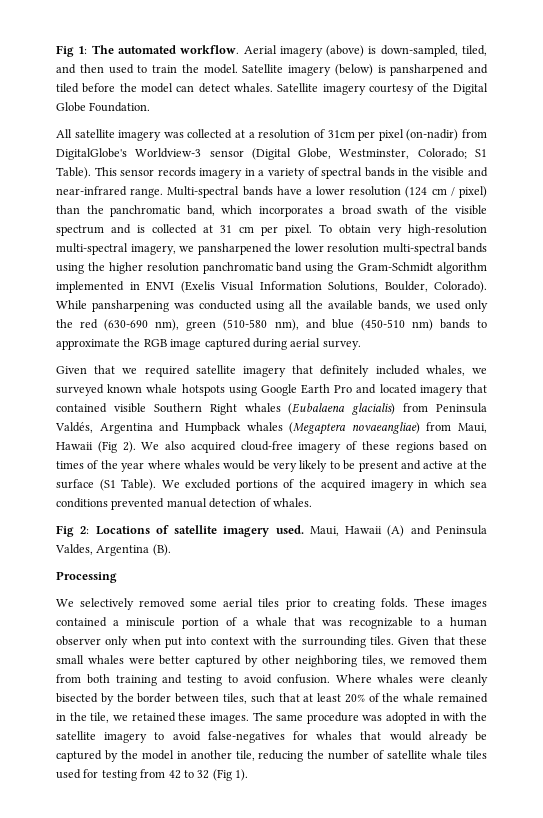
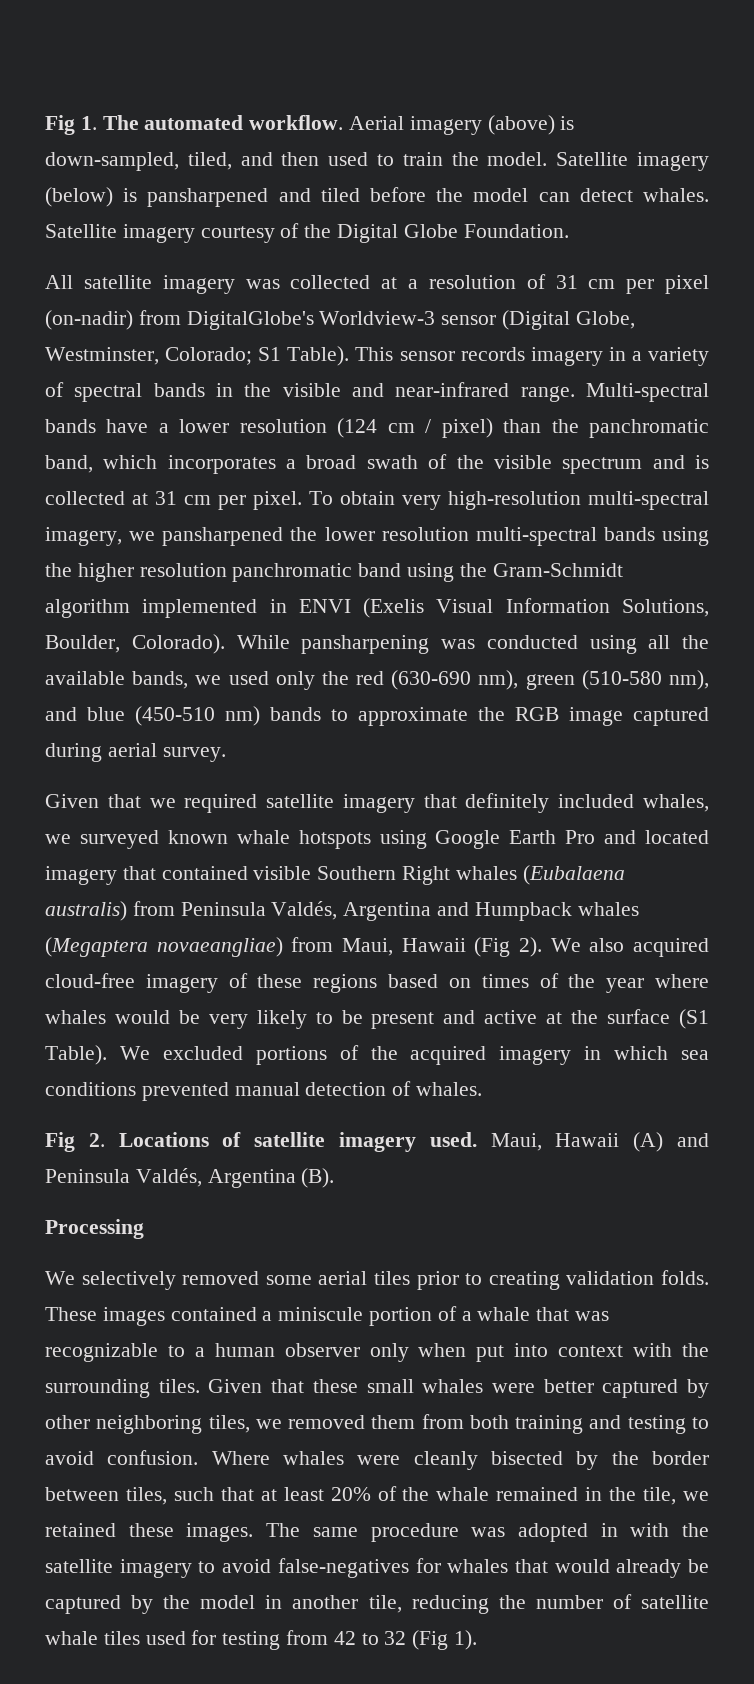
- Fig 1: The automated workflow.
+ Fig 1. The automated workflow.
- All satellite imagery was collected at a resolution of 31cm per pixel (on-nadir) from DigitalGlobe's Worldview-3 sensor (Digital Globe, Westminster, Colorado; S1 Table).
+ All satellite imagery was collected at a resolution of 31 cm per pixel (on-nadir) from DigitalGlobe's Worldview-3 sensor (Digital Globe, Westminster, Colorado; S1 Table).
- Given that we required satellite imagery that definitely included whales, we surveyed known whale hotspots using Google Earth Pro and located imagery that contained visible Southern Right whales (Eubalaena glacialis) from Peninsula Valdés, Argentina and Humpback whales (Megaptera novaeangliae) from Maui, Hawaii (Fig 2).
+ Given that we required satellite imagery that definitely included whales, we surveyed known whale hotspots using Google Earth Pro and located imagery that contained visible Southern Right whales (Eubalaena australis) from Peninsula Valdés, Argentina and Humpback whales (Megaptera novaeangliae) from Maui, Hawaii (Fig 2).
- Fig 2: Locations of satellite imagery used.
+ Fig 2. Locations of satellite imagery used.
- Maui, Hawaii (A) and Peninsula Valdes, Argentina (B).
+ Maui, Hawaii (A) and Peninsula Valdés, Argentina (B).
- We selectively removed some aerial tiles prior to creating folds.
+ We selectively removed some aerial tiles prior to creating validation folds.

